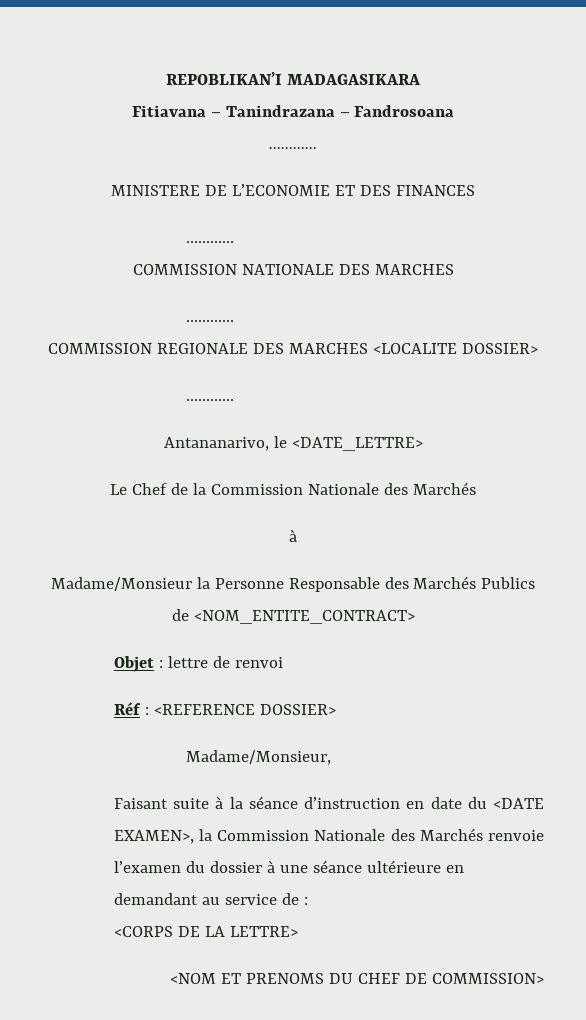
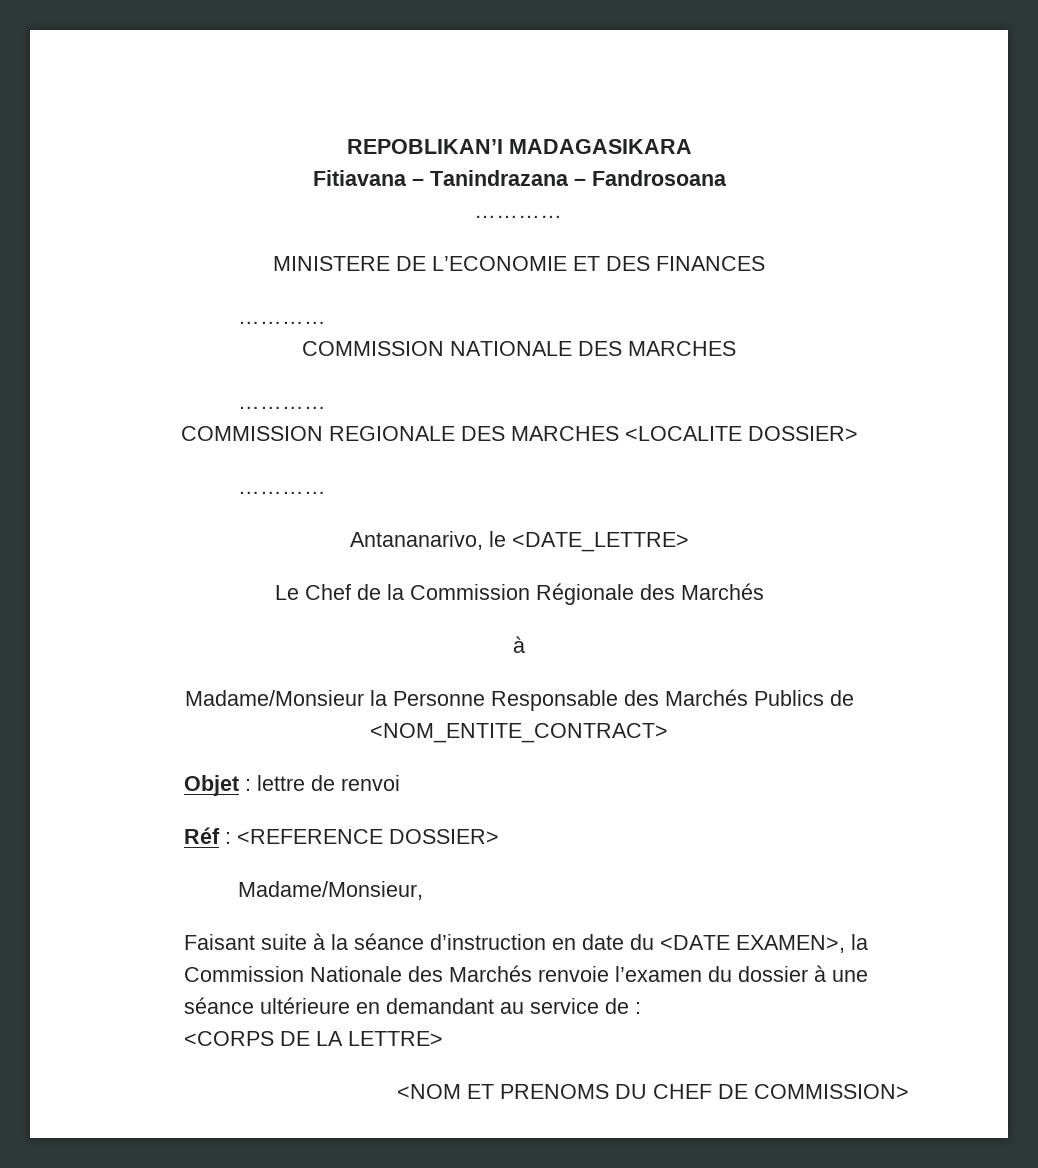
- Le Chef de la Commission Nationale des Marchés
+ Le Chef de la Commission Régionale des Marchés

